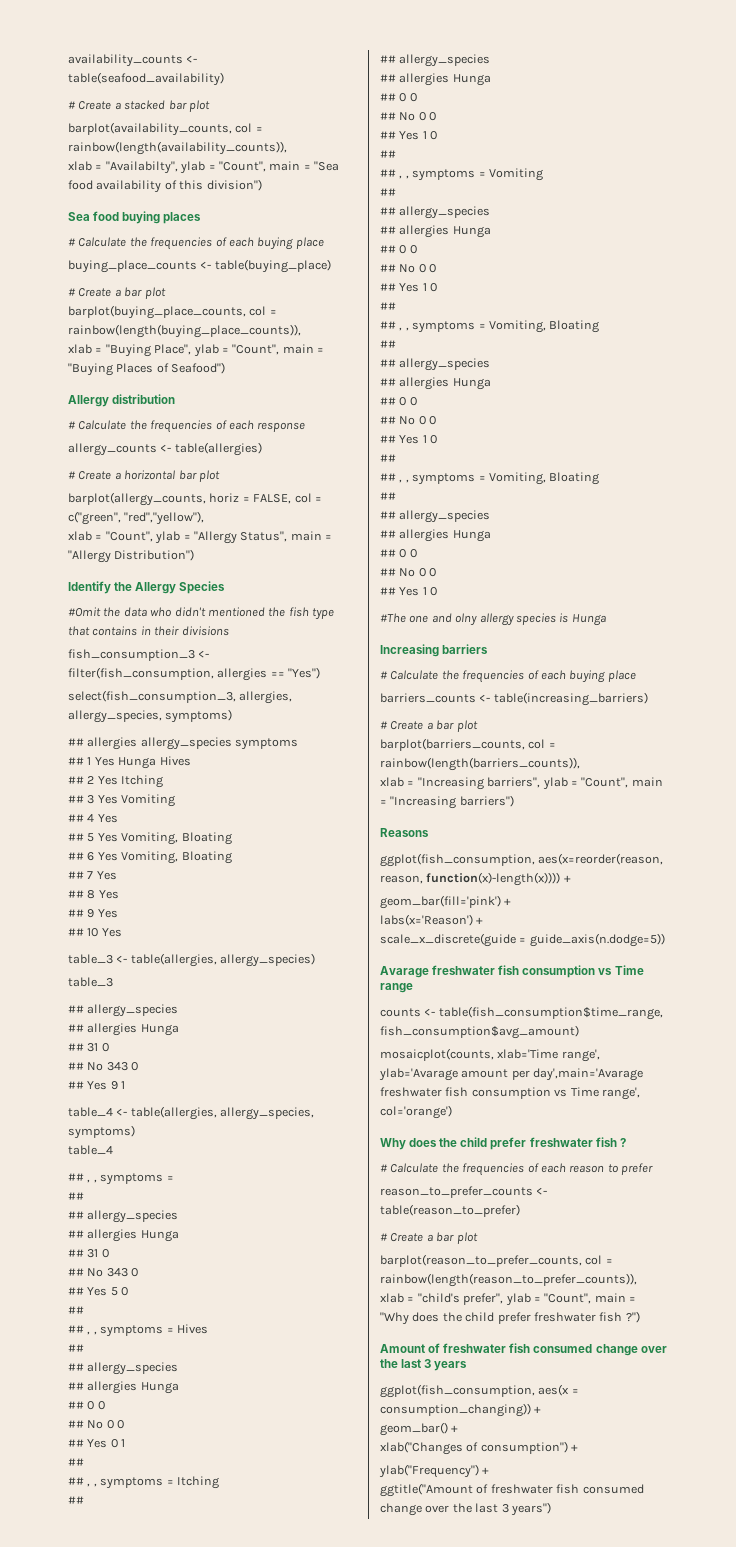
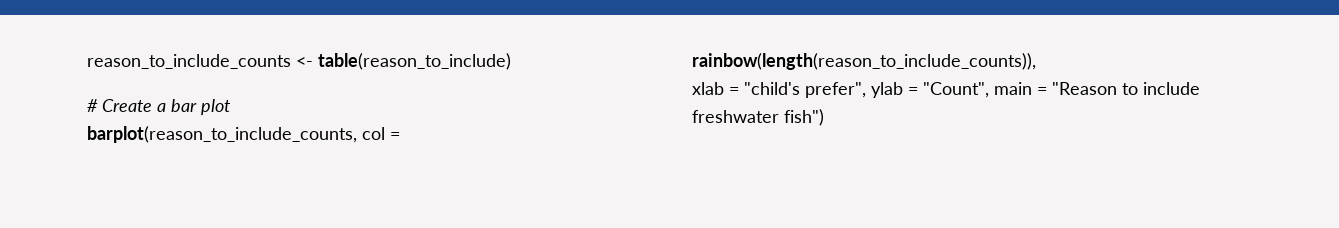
- availability_counts <- table(seafood_availability)
- # Create a stacked bar plot
- barplot(availability_counts, col = rainbow(length(availability_counts)),
- xlab = "Availabilty", ylab = "Count", main = "Sea food availability of this division")
- Sea food buying places
- # Calculate the frequencies of each buying place
- buying_place_counts <- table(buying_place)
+ reason_to_include_counts <- table(reason_to_include)
  # Create a bar plot
- barplot(buying_place_counts, col = rainbow(length(buying_place_counts)),
- xlab = "Buying Place", ylab = "Count", main = "Buying Places of Seafood")
- Allergy distribution
- # Calculate the frequencies of each response
- allergy_counts <- table(allergies)
- # Create a horizontal bar plot
- barplot(allergy_counts, horiz = FALSE, col = c("green", "red","yellow"),
- xlab = "Count", ylab = "Allergy Status", main = "Allergy Distribution")
- Identify the Allergy Species
- #Omit the data who didn't mentioned the fish type that contains in their divisions
- fish_consumption_3 <- filter(fish_consumption, allergies == "Yes")
- select(fish_consumption_3, allergies, allergy_species, symptoms)
- ## allergies allergy_species symptoms
- ## 1 Yes Hunga Hives
- ## 2 Yes Itching
- ## 3 Yes Vomiting
- ## 4 Yes
- ## 5 Yes Vomiting, Bloating
- ## 6 Yes Vomiting, Bloating
- ## 7 Yes
- ## 8 Yes
- ## 9 Yes
- ## 10 Yes
- table_3 <- table(allergies, allergy_species)
- table_3
- ## allergy_species
- ## allergies Hunga
- ## 31 0
- ## No 343 0
- ## Yes 9 1
- table_4 <- table(allergies, allergy_species, symptoms)
- table_4
- ## , , symptoms =
- ##
- ## allergy_species
- ## allergies Hunga
- ## 31 0
- ## No 343 0
- ## Yes 5 0
- ##
- ## , , symptoms = Hives
- ##
- ## allergy_species
- ## allergies Hunga
- ## 0 0
- ## No 0 0
- ## Yes 0 1
- ##
- ## , , symptoms = Itching
- ##
- ## allergy_species
- ## allergies Hunga
- ## 0 0
- ## No 0 0
- ## Yes 1 0
- ##
- ## , , symptoms = Vomiting
- ##
- ## allergy_species
- ## allergies Hunga
- ## 0 0
- ## No 0 0
- ## Yes 1 0
- ##
- ## , , symptoms = Vomiting, Bloating
- ##
- ## allergy_species
- ## allergies Hunga
- ## 0 0
- ## No 0 0
- ## Yes 1 0
- ##
- ## , , symptoms = Vomiting, Bloating
- ##
- ## allergy_species
- ## allergies Hunga
- ## 0 0
- ## No 0 0
- ## Yes 1 0
- #The one and olny allergy species is Hunga
- Increasing barriers
- # Calculate the frequencies of each buying place
- barriers_counts <- table(increasing_barriers)
- # Create a bar plot
- barplot(barriers_counts, col = rainbow(length(barriers_counts)),
- xlab = "Increasing barriers", ylab = "Count", main = "Increasing barriers")
- Reasons
- ggplot(fish_consumption, aes(x=reorder(reason, reason, function(x)-length(x)))) +
- geom_bar(fill='pink') +
- labs(x='Reason') +
- scale_x_discrete(guide = guide_axis(n.dodge=5))
- Avarage freshwater fish consumption vs Time range
- counts <- table(fish_consumption$time_range, fish_consumption$avg_amount)
- mosaicplot(counts, xlab='Time range', ylab='Avarage amount per day',main='Avarage freshwater fish consumption vs Time range', col='orange')
- Why does the child prefer freshwater fish ?
- # Calculate the frequencies of each reason to prefer
- reason_to_prefer_counts <- table(reason_to_prefer)
- # Create a bar plot
- barplot(reason_to_prefer_counts, col = rainbow(length(reason_to_prefer_counts)),
+ barplot(reason_to_include_counts, col = rainbow(length(reason_to_include_counts)),
- xlab = "child's prefer", ylab = "Count", main = "Why does the child prefer freshwater fish ?")
- Amount of freshwater fish consumed change over the last 3 years
- ggplot(fish_consumption, aes(x = consumption_changing)) +
- geom_bar() +
- xlab("Changes of consumption") +
- ylab("Frequency") +
- ggtitle("Amount of freshwater fish consumed change over the last 3 years")
+ xlab = "child's prefer", ylab = "Count", main = "Reason to include freshwater fish")

